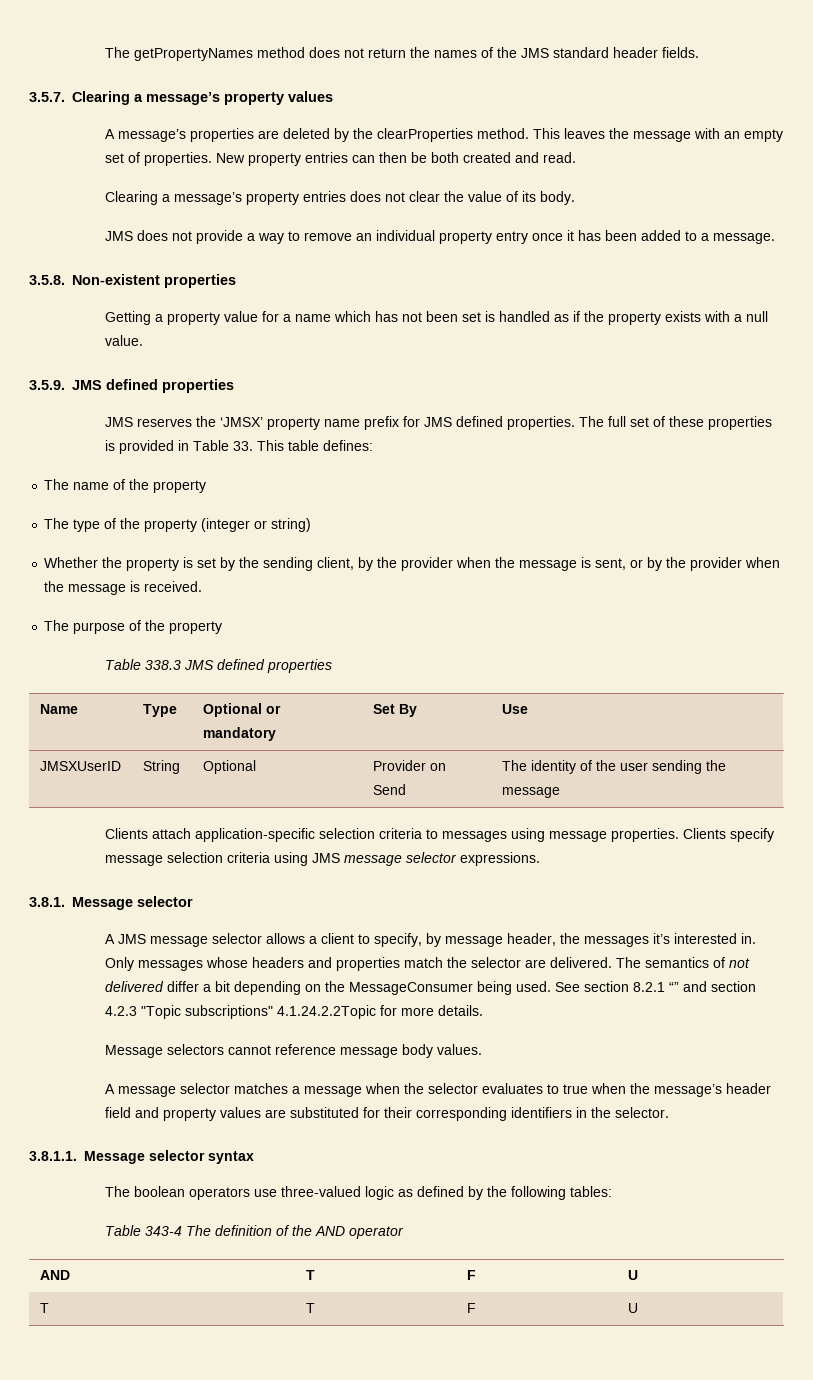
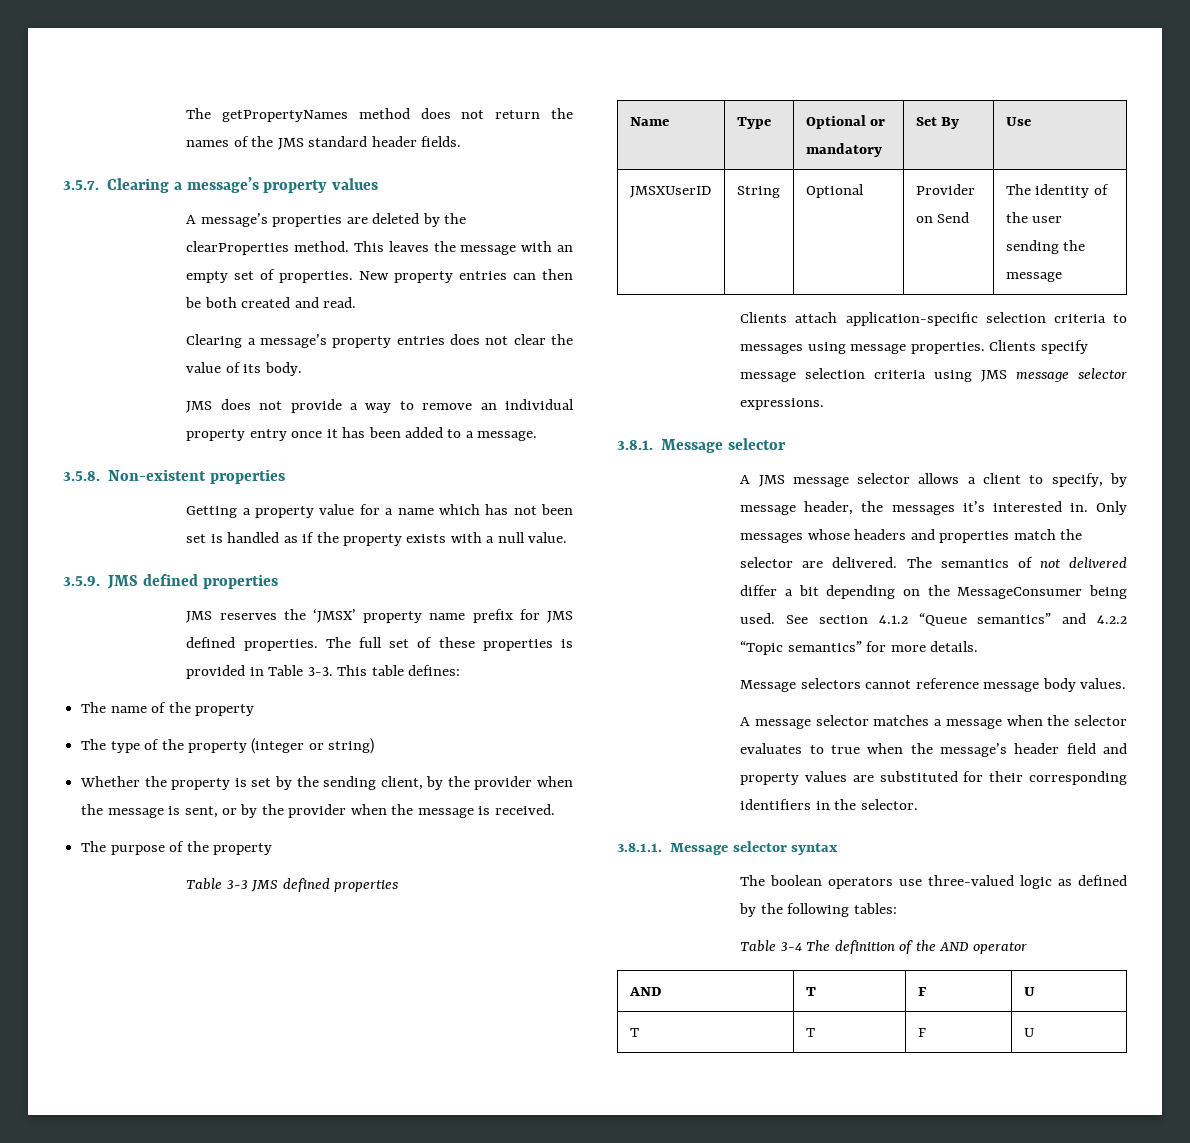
- The full set of these properties is provided in Table 33. This table defines:
+ The full set of these properties is provided in Table 3-3. This table defines:
- Table 338.3 JMS defined properties
+ Table 3-3 JMS defined properties
- See section 8.2.1 “” and section 4.2.3 "Topic subscriptions" 4.1.24.2.2Topic for more details.
+ See section 4.1.2 “Queue semantics” and 4.2.2 “Topic semantics” for more details.
- Table 343-4 The definition of the AND operator
+ Table 3-4 The definition of the AND operator

